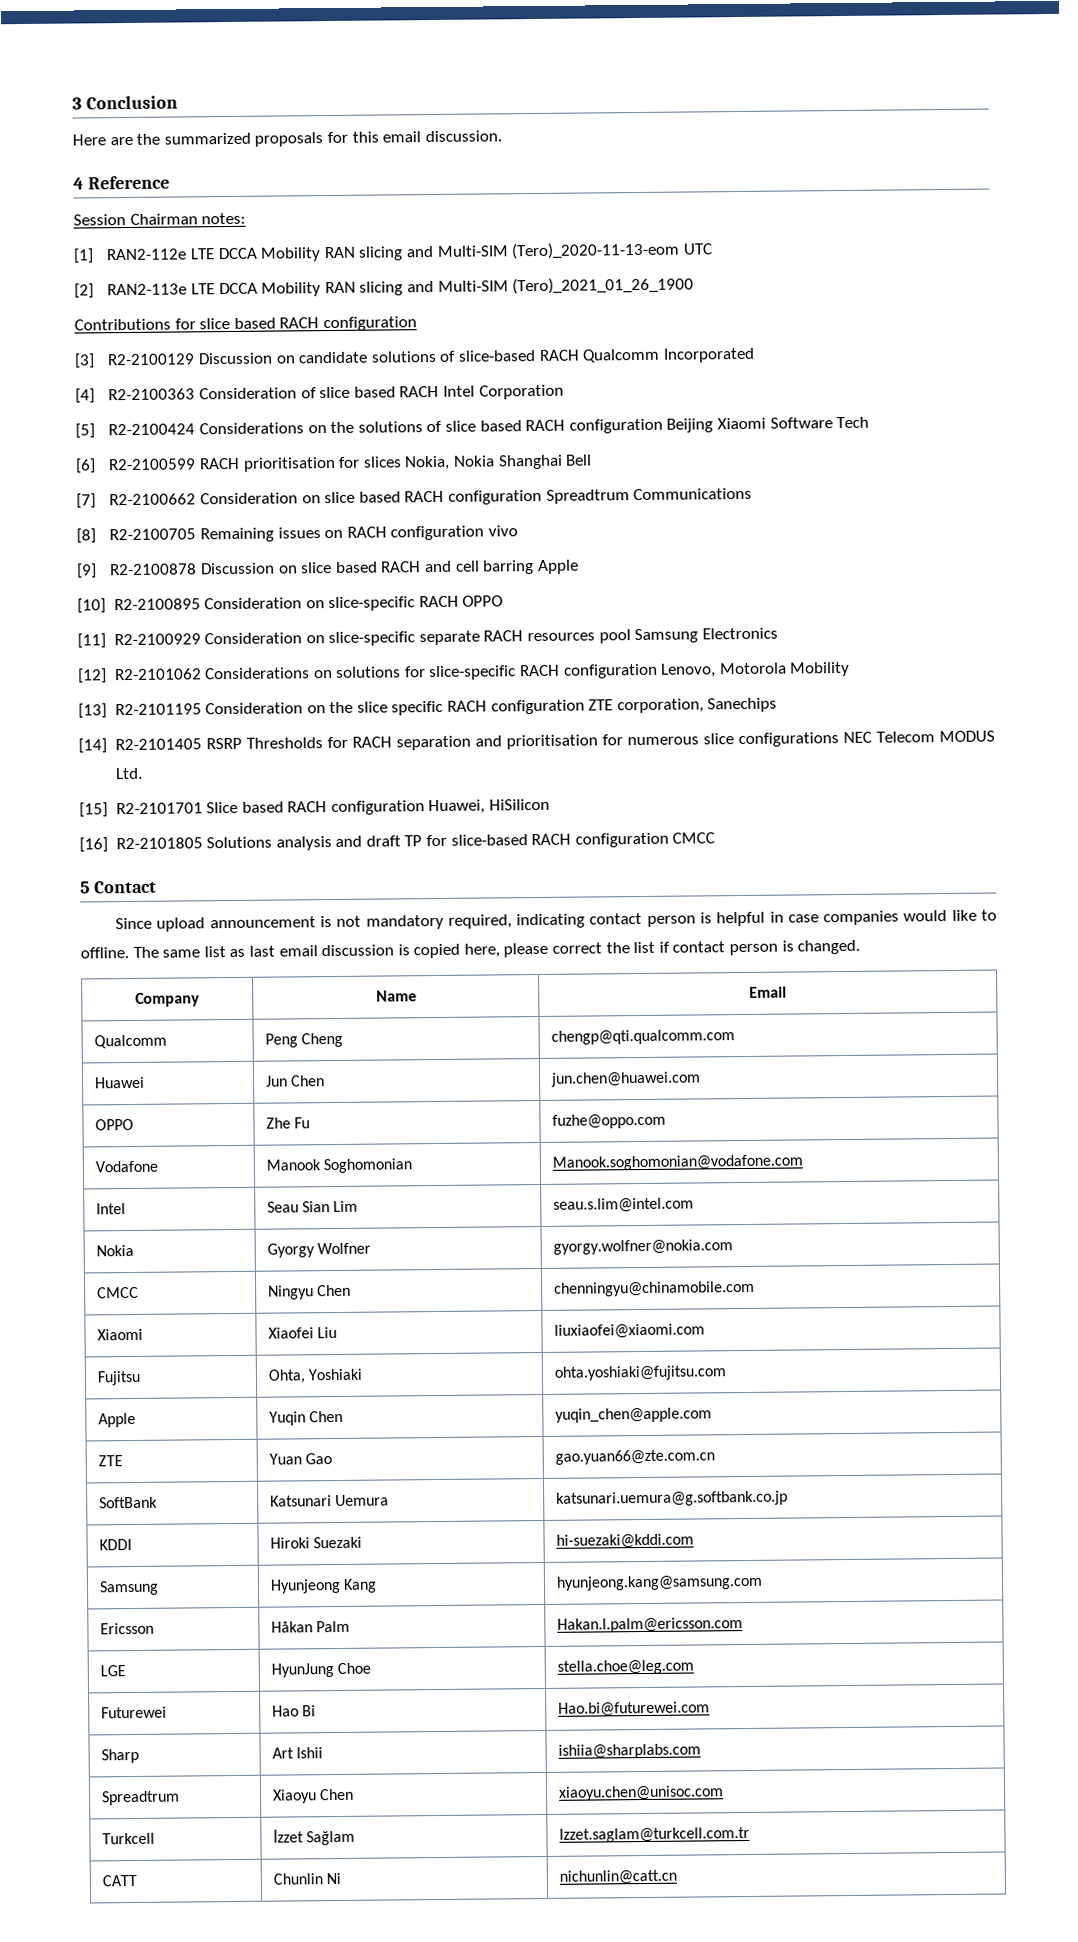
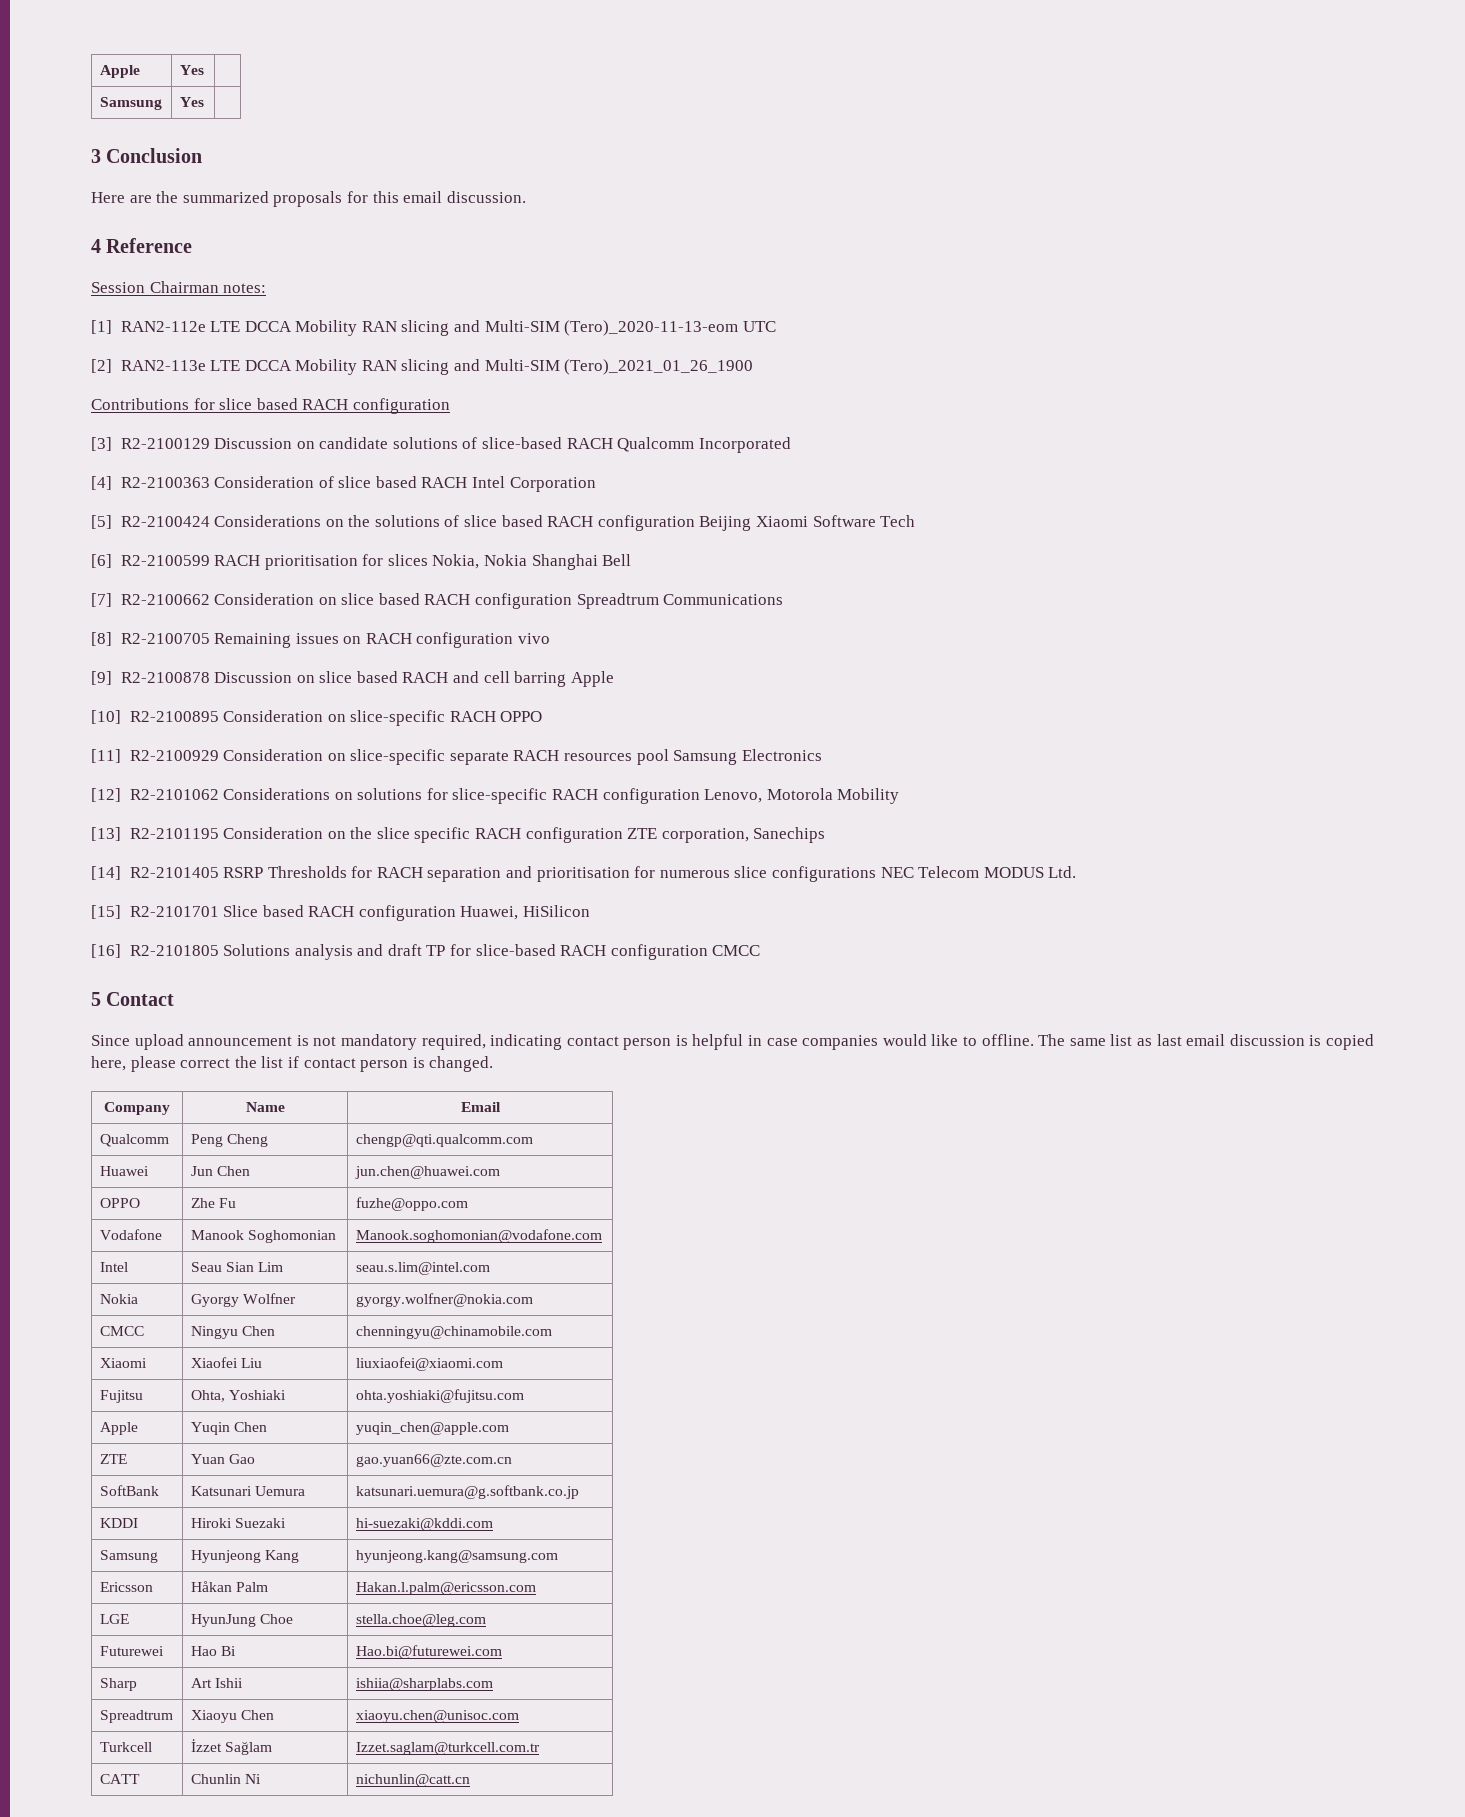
+ Apple | Yes |
+ Samsung | Yes |

